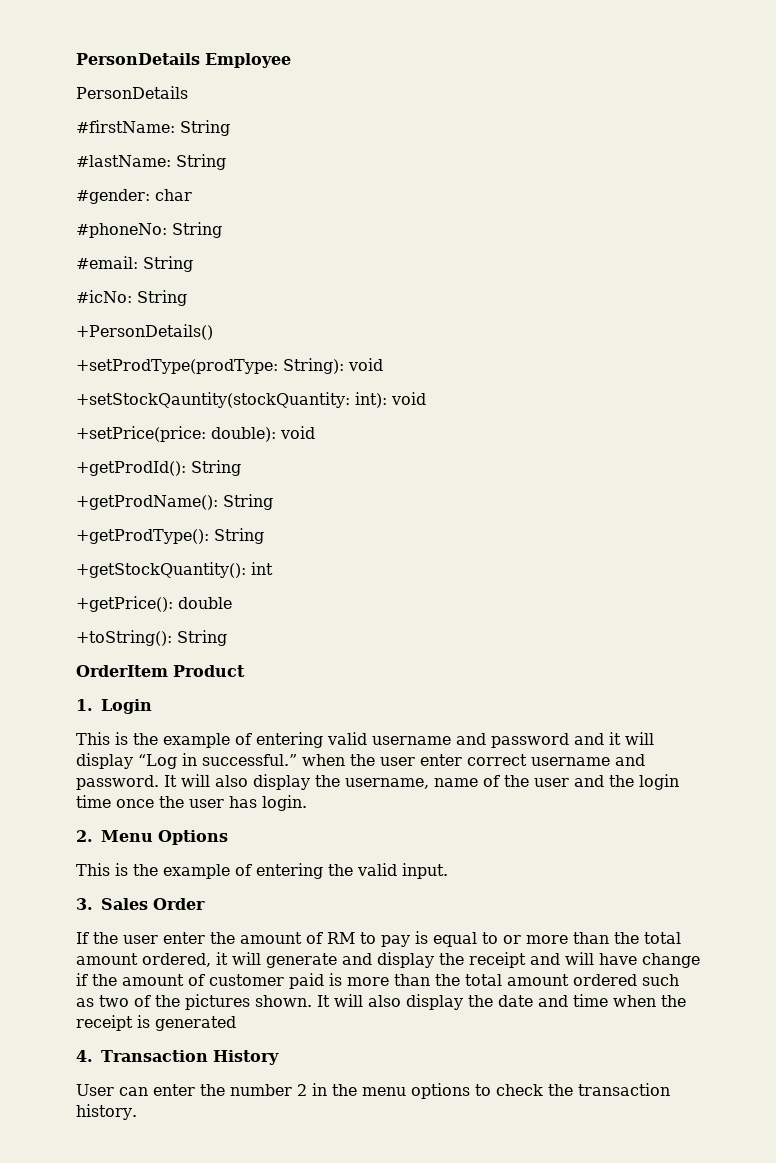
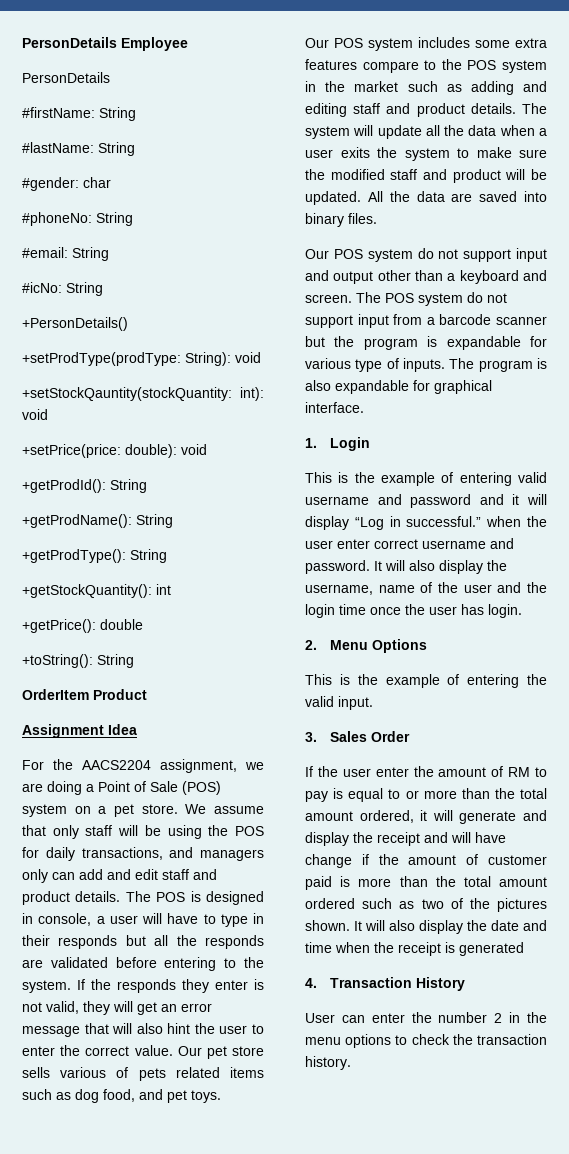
+ Assignment Idea
+ For the AACS2204 assignment, we are doing a Point of Sale (POS) system on a pet store. We assume that only staff will be using the POS for daily transactions, and managers only can add and edit staff and product details. The POS is designed in console, a user will have to type in their responds but all the responds are validated before entering to the system. If the responds they enter is not valid, they will get an error message that will also hint the user to enter the correct value. Our pet store sells various of pets related items such as dog food, and pet toys.
+ Our POS system includes some extra features compare to the POS system in the market such as adding and editing staff and product details. The system will update all the data when a user exits the system to make sure the modified staff and product will be updated. All the data are saved into binary files.
+ Our POS system do not support input and output other than a keyboard and screen. The POS system do not support input from a barcode scanner but the program is expandable for various type of inputs. The program is also expandable for graphical interface.

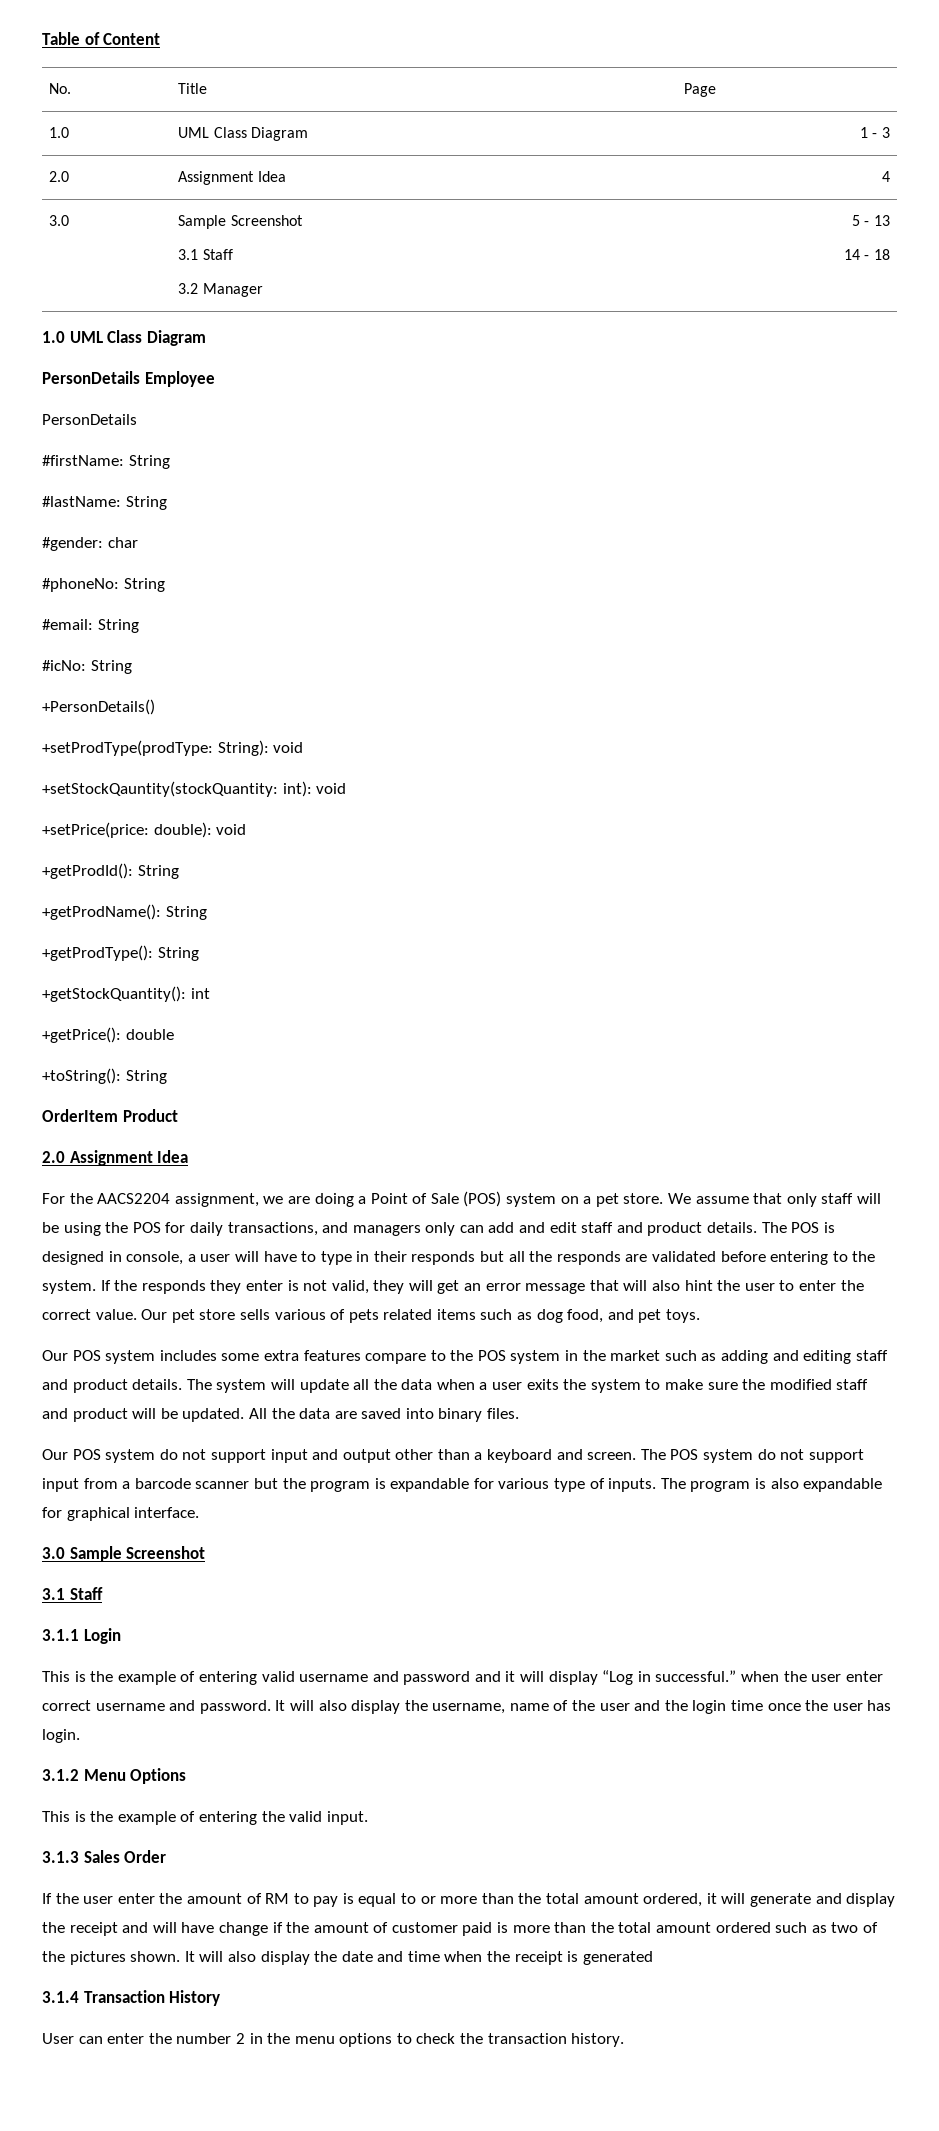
+ Table of Content
+ No. | Title | Page
+ 1.0 | UML Class Diagram | 1 - 3
+ 2.0 | Assignment Idea | 4
+ 3.0 | Sample Screenshot
+ 3.1 Staff
+ 3.2 Manager | 5 - 13
+ 14 - 18
+ 1.0 UML Class Diagram
- Assignment Idea
+ 2.0 Assignment Idea
- 1. Login
+ 3.0 Sample Screenshot
+ 3.1 Staff
+ 3.1.1 Login
- 2. Menu Options
+ 3.1.2 Menu Options
- 3. Sales Order
+ 3.1.3 Sales Order
- 4. Transaction History
+ 3.1.4 Transaction History

